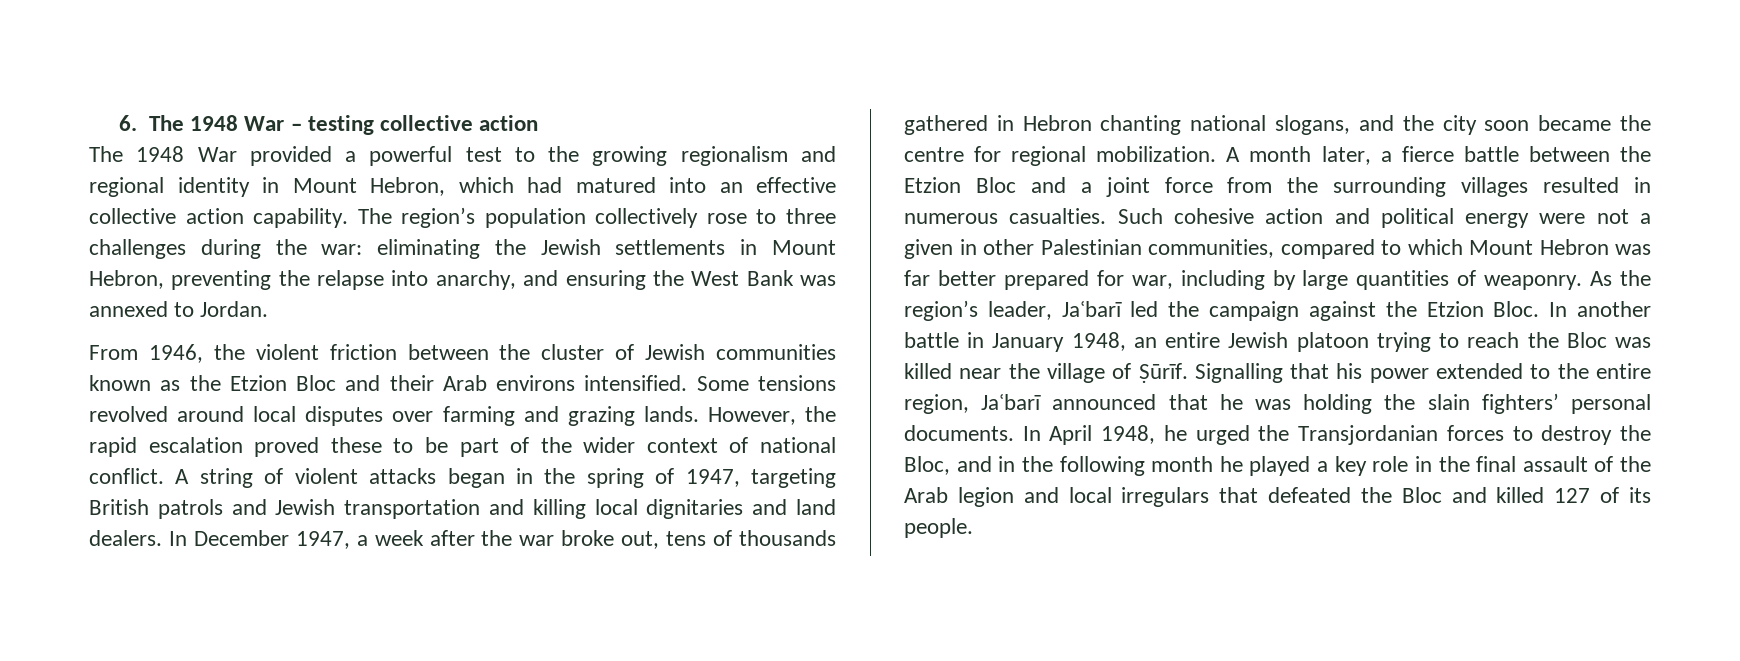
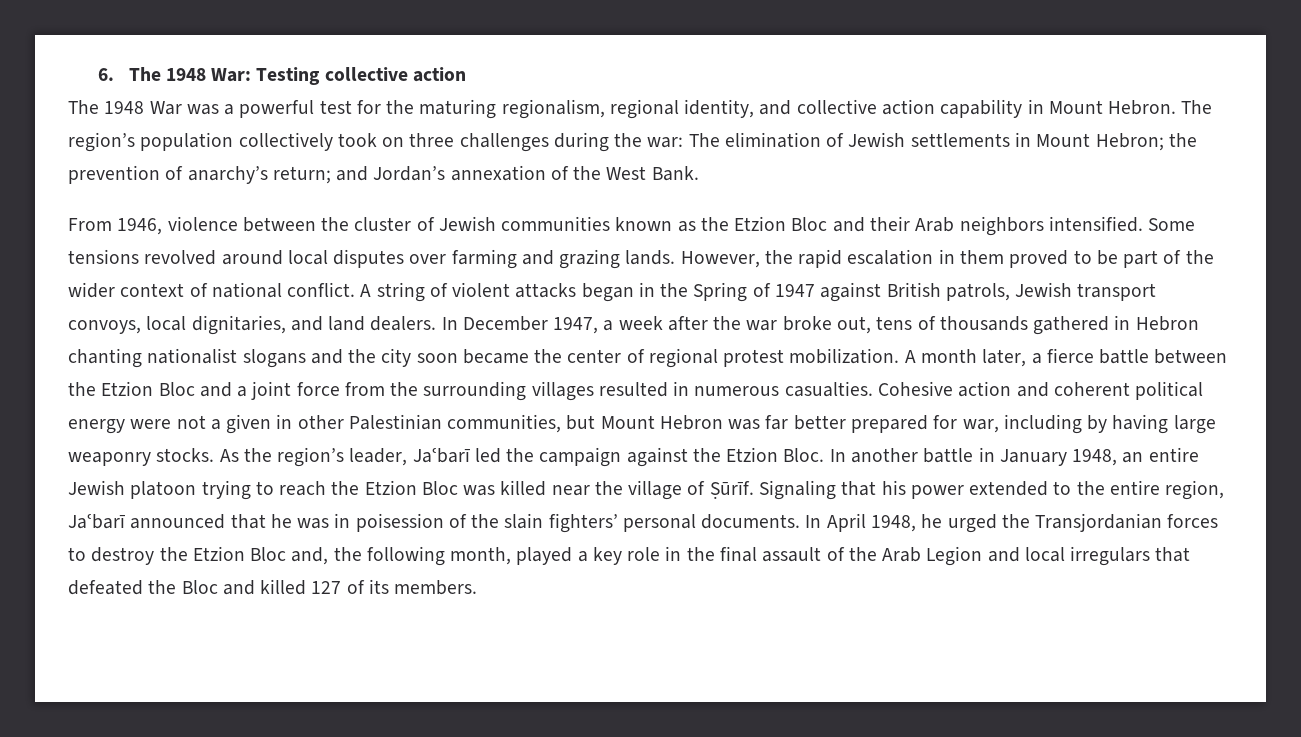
- 6. The 1948 War – testing collective action
+ 6. The 1948 War: Testing collective action
- The 1948 War provided a powerful test to the growing regionalism and regional identity in Mount Hebron, which had matured into an effective collective action capability.
+ The 1948 War was a powerful test for the maturing regionalism, regional identity, and collective action capability in Mount Hebron.
- The region’s population collectively rose to three challenges during the war: eliminating the Jewish settlements in Mount Hebron, preventing the relapse into anarchy, and ensuring the West Bank was annexed to Jordan.
+ The region’s population collectively took on three challenges during the war: The elimination of Jewish settlements in Mount Hebron; the prevention of anarchy’s return; and Jordan’s annexation of the West Bank.
- From 1946, the violent friction between the cluster of Jewish communities known as the Etzion Bloc and their Arab environs intensified.
+ From 1946, violence between the cluster of Jewish communities known as the Etzion Bloc and their Arab neighbors intensified.
- However, the rapid escalation proved these to be part of the wider context of national conflict.
+ However, the rapid escalation in them proved to be part of the wider context of national conflict.
- A string of violent attacks began in the spring of 1947, targeting British patrols and Jewish transportation and killing local dignitaries and land dealers.
+ A string of violent attacks began in the Spring of 1947 against British patrols, Jewish transport convoys, local dignitaries, and land dealers.
- In December 1947, a week after the war broke out, tens of thousands gathered in Hebron chanting national slogans, and the city soon became the centre for regional mobilization.
+ In December 1947, a week after the war broke out, tens of thousands gathered in Hebron chanting nationalist slogans and the city soon became the center of regional protest mobilization.
- Such cohesive action and political energy were not a given in other Palestinian communities, compared to which Mount Hebron was far better prepared for war, including by large quantities of weaponry.
+ Cohesive action and coherent political energy were not a given in other Palestinian communities, but Mount Hebron was far better prepared for war, including by having large weaponry stocks.
- In another battle in January 1948, an entire Jewish platoon trying to reach the Bloc was killed near the village of Ṣūrīf.
+ In another battle in January 1948, an entire Jewish platoon trying to reach the Etzion Bloc was killed near the village of Ṣūrīf.
- Signalling that his power extended to the entire region, Jaʿbarī announced that he was holding the slain fighters’ personal documents.
+ Signaling that his power extended to the entire region, Jaʿbarī announced that he was in poisession of the slain fighters’ personal documents.
- In April 1948, he urged the Transjordanian forces to destroy the Bloc, and in the following month he played a key role in the final assault of the Arab legion and local irregulars that defeated the Bloc and killed 127 of its people.
+ In April 1948, he urged the Transjordanian forces to destroy the Etzion Bloc and, the following month, played a key role in the final assault of the Arab Legion and local irregulars that defeated the Bloc and killed 127 of its members.

